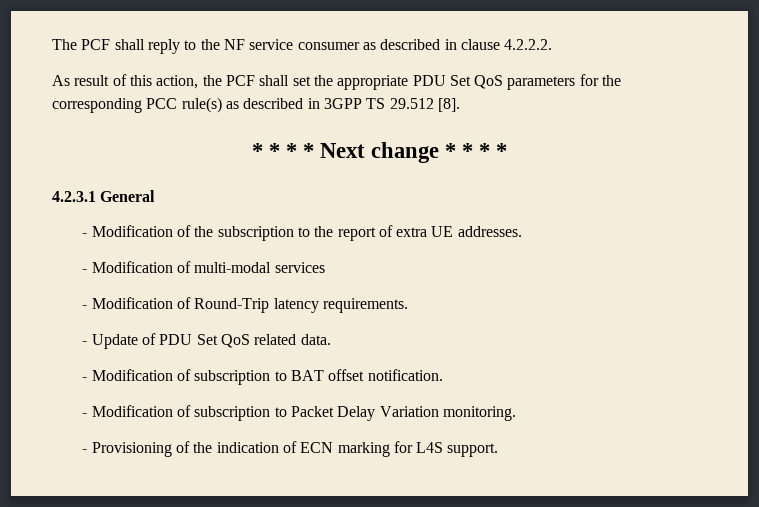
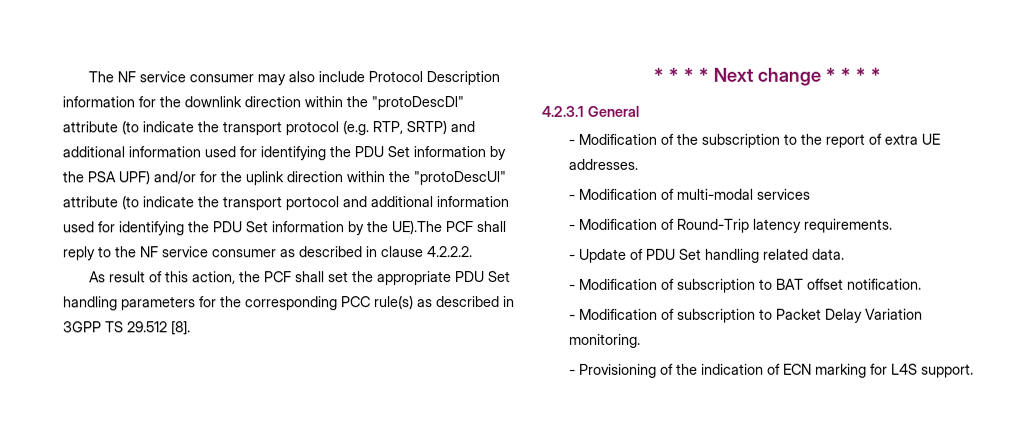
- The PCF shall reply to the NF service consumer as described in clause 4.2.2.2.
+ The NF service consumer may also include Protocol Description information for the downlink direction within the "protoDescDl" attribute (to indicate the transport protocol (e.g. RTP, SRTP) and additional information used for identifying the PDU Set information by the PSA UPF) and/or for the uplink direction within the "protoDescUl" attribute (to indicate the transport portocol and additional information used for identifying the PDU Set information by the UE).The PCF shall reply to the NF service consumer as described in clause 4.2.2.2.
- As result of this action, the PCF shall set the appropriate PDU Set QoS parameters for the corresponding PCC rule(s) as described in 3GPP TS 29.512 [8].
+ As result of this action, the PCF shall set the appropriate PDU Set handling parameters for the corresponding PCC rule(s) as described in 3GPP TS 29.512 [8].
- - Update of PDU Set QoS related data.
+ - Update of PDU Set handling related data.

